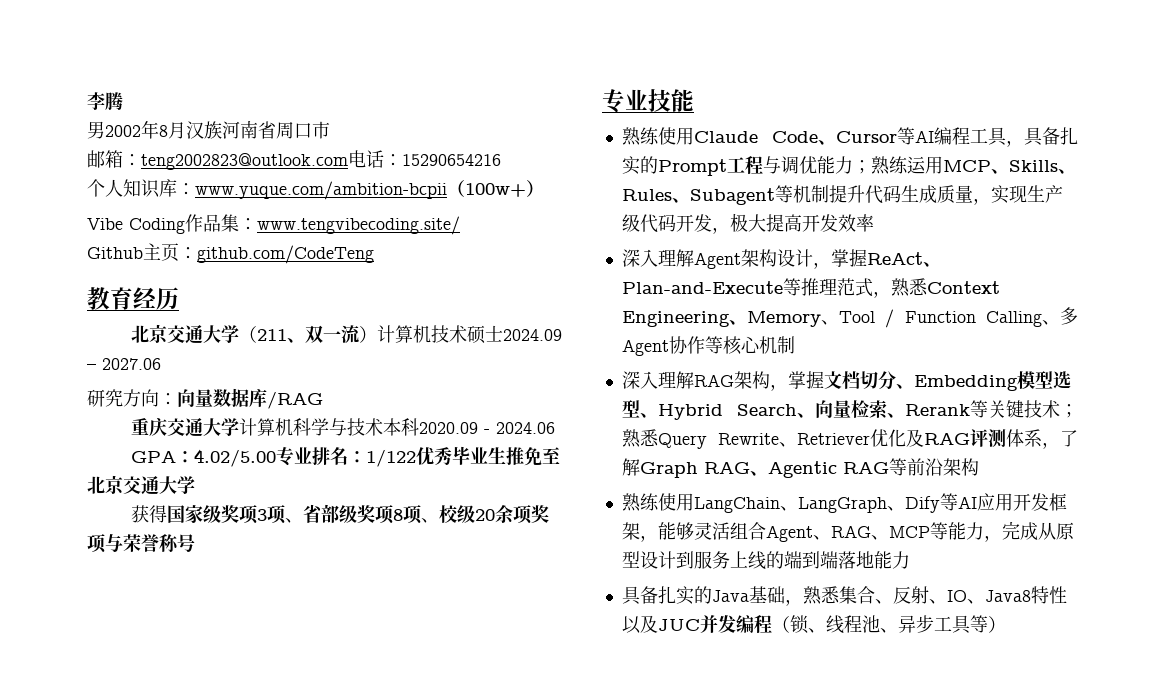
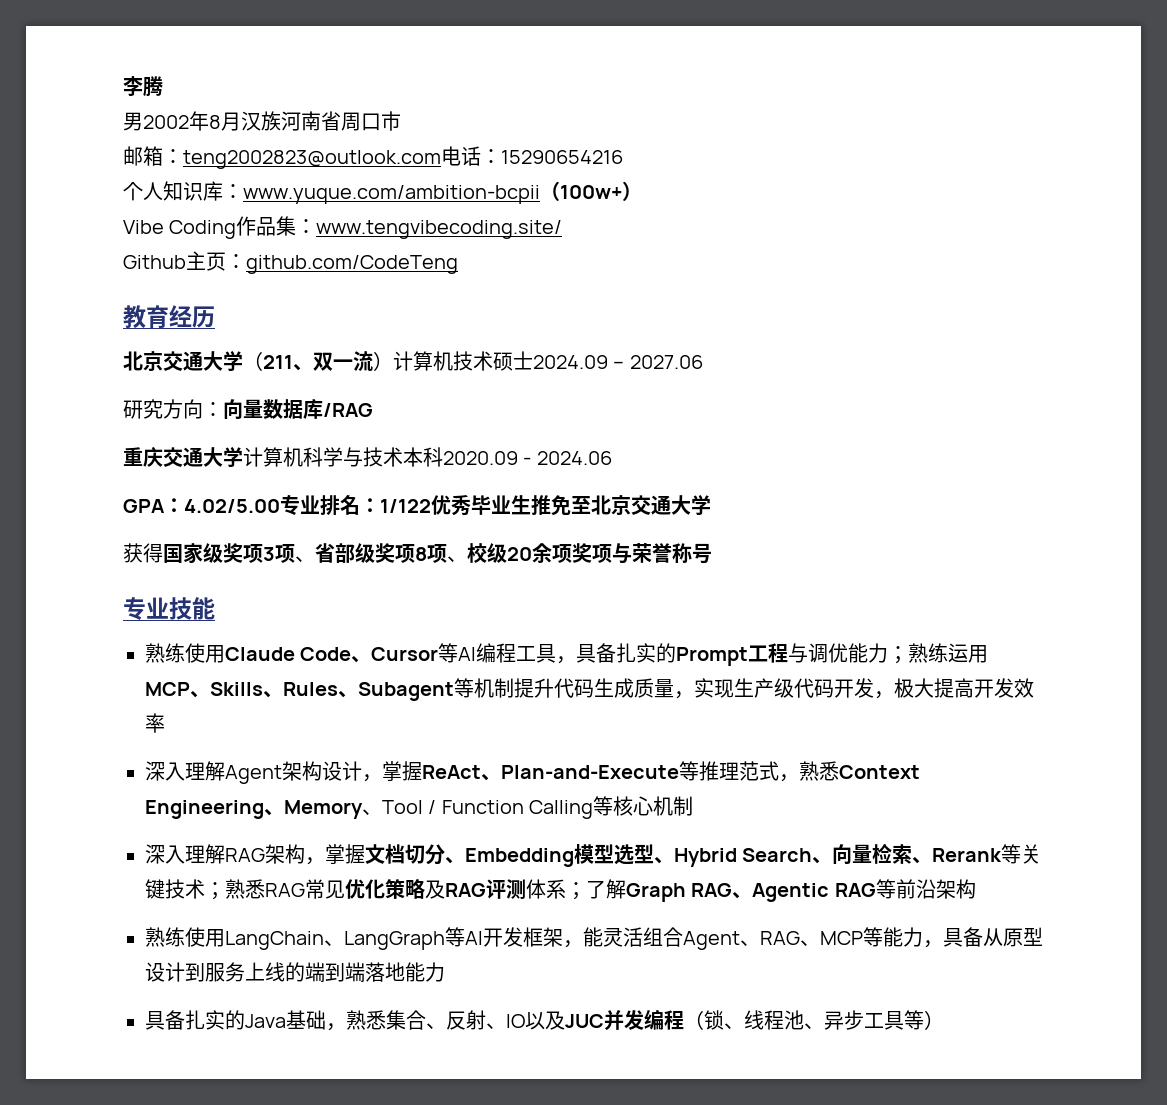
- 深入理解Agent架构设计，掌握ReAct、Plan-and-Execute等推理范式，熟悉Context Engineering、Memory、Tool / Function Calling、多Agent协作等核心机制
+ 深入理解Agent架构设计，掌握ReAct、Plan-and-Execute等推理范式，熟悉Context Engineering、Memory、Tool / Function Calling等核心机制
- 深入理解RAG架构，掌握文档切分、Embedding模型选型、Hybrid Search、向量检索、Rerank等关键技术；熟悉Query Rewrite、Retriever优化及RAG评测体系，了解Graph RAG、Agentic RAG等前沿架构
+ 深入理解RAG架构，掌握文档切分、Embedding模型选型、Hybrid Search、向量检索、Rerank等关键技术；熟悉RAG常见优化策略及RAG评测体系；了解Graph RAG、Agentic RAG等前沿架构
- 熟练使用LangChain、LangGraph、Dify等AI应用开发框架，能够灵活组合Agent、RAG、MCP等能力，完成从原型设计到服务上线的端到端落地能力
+ 熟练使用LangChain、LangGraph等AI开发框架，能灵活组合Agent、RAG、MCP等能力，具备从原型设计到服务上线的端到端落地能力
- 具备扎实的Java基础，熟悉集合、反射、IO、Java8特性以及JUC并发编程（锁、线程池、异步工具等）
+ 具备扎实的Java基础，熟悉集合、反射、IO以及JUC并发编程（锁、线程池、异步工具等）

